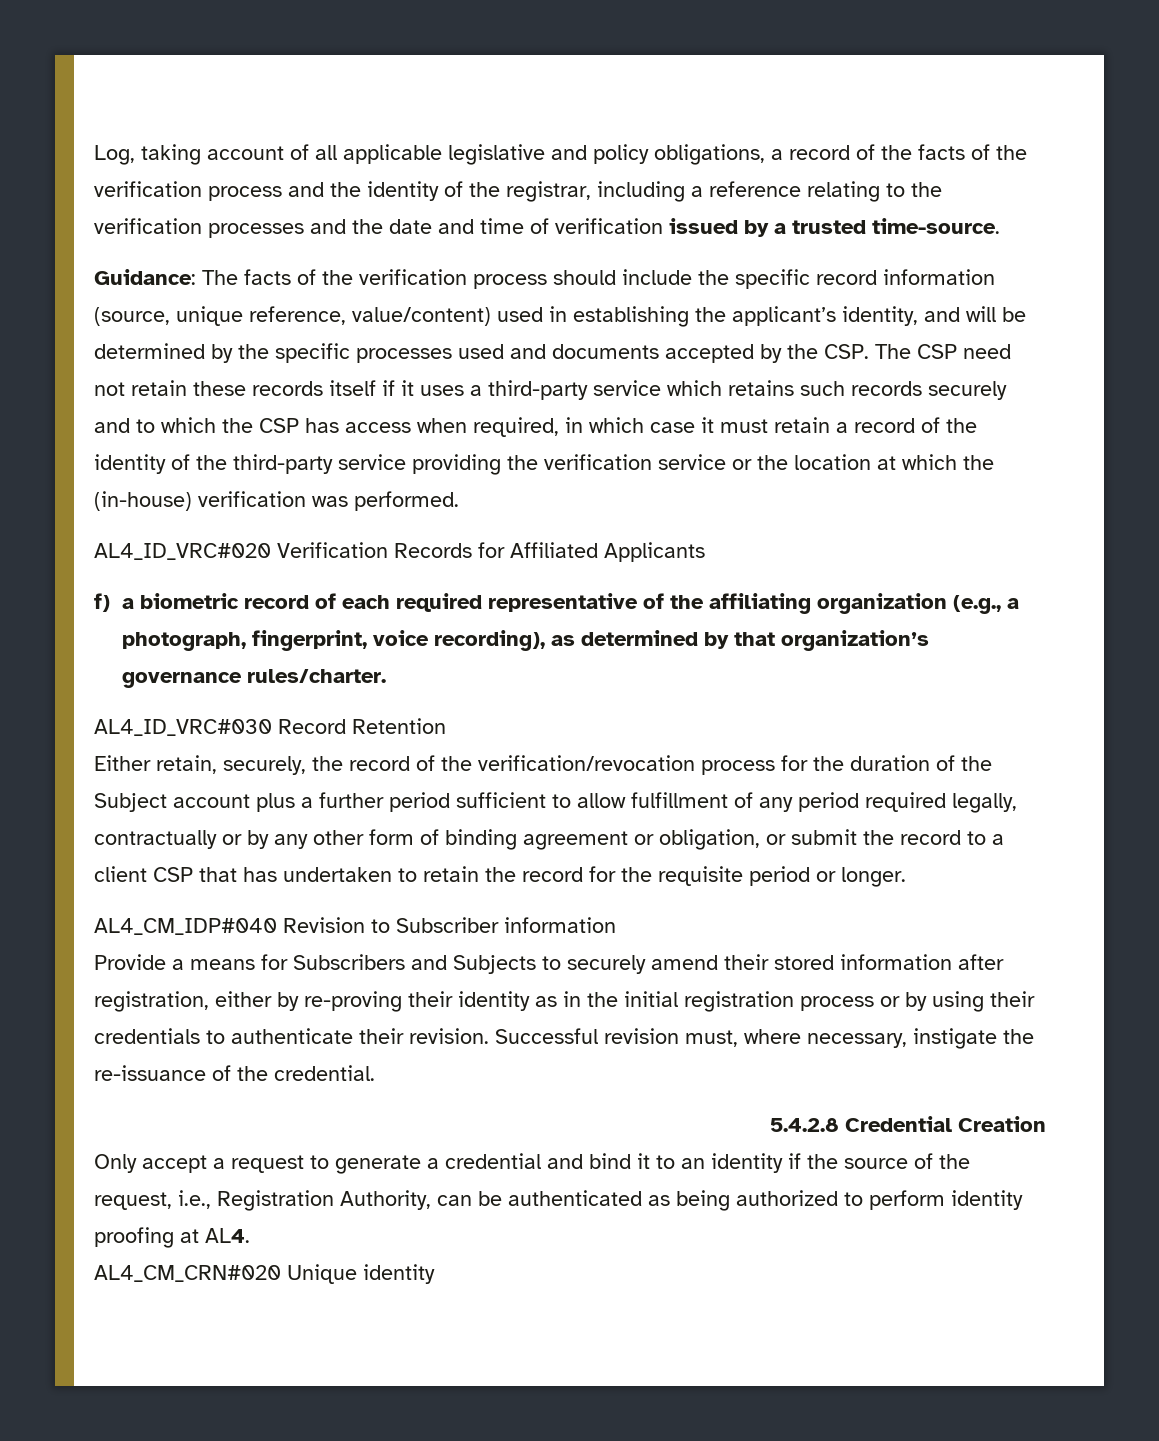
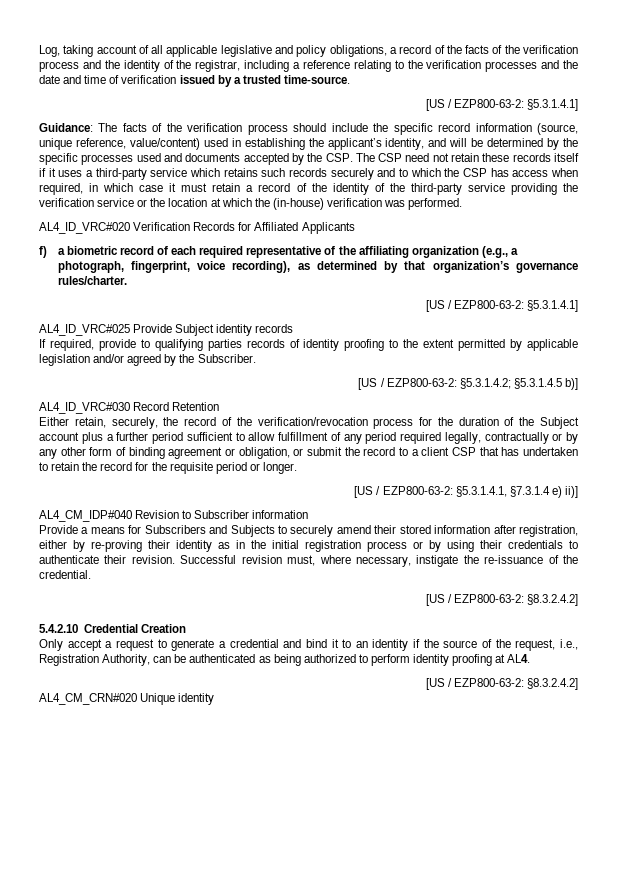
  Log, taking account of all applicable legislative and policy obligations, a record of the facts of the verification process and the identity of the registrar, including a reference relating to the verification processes and the date and time of verification issued by a trusted time-source.
+ [US / EZP800-63-2: §5.3.1.4.1]
  f) a biometric record of each required representative of the affiliating organization (e.g., a photograph, fingerprint, voice recording), as determined by that organization’s governance rules/charter.
+ [US / EZP800-63-2: §5.3.1.4.1]
+ AL4_ID_VRC#025 Provide Subject identity records
+ If required, provide to qualifying parties records of identity proofing to the extent permitted by applicable legislation and/or agreed by the Subscriber.
+ [US / EZP800-63-2: §5.3.1.4.2; §5.3.1.4.5 b)]
+ [US / EZP800-63-2: §5.3.1.4.1, §7.3.1.4 e) ii)]
  Successful revision must, where necessary, instigate the re-issuance of the credential.
- 5.4.2.8 Credential Creation
+ [US / EZP800-63-2: §8.3.2.4.2]
+ 5.4.2.10 Credential Creation
  Only accept a request to generate a credential and bind it to an identity if the source of the request, i.e., Registration Authority, can be authenticated as being authorized to perform identity proofing at AL4.
+ [US / EZP800-63-2: §8.3.2.4.2]

